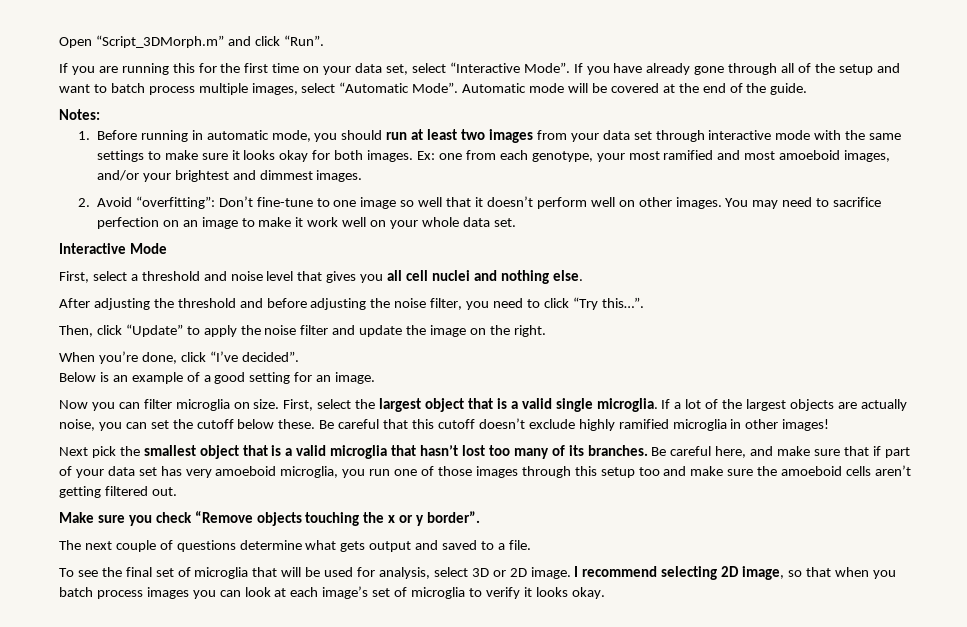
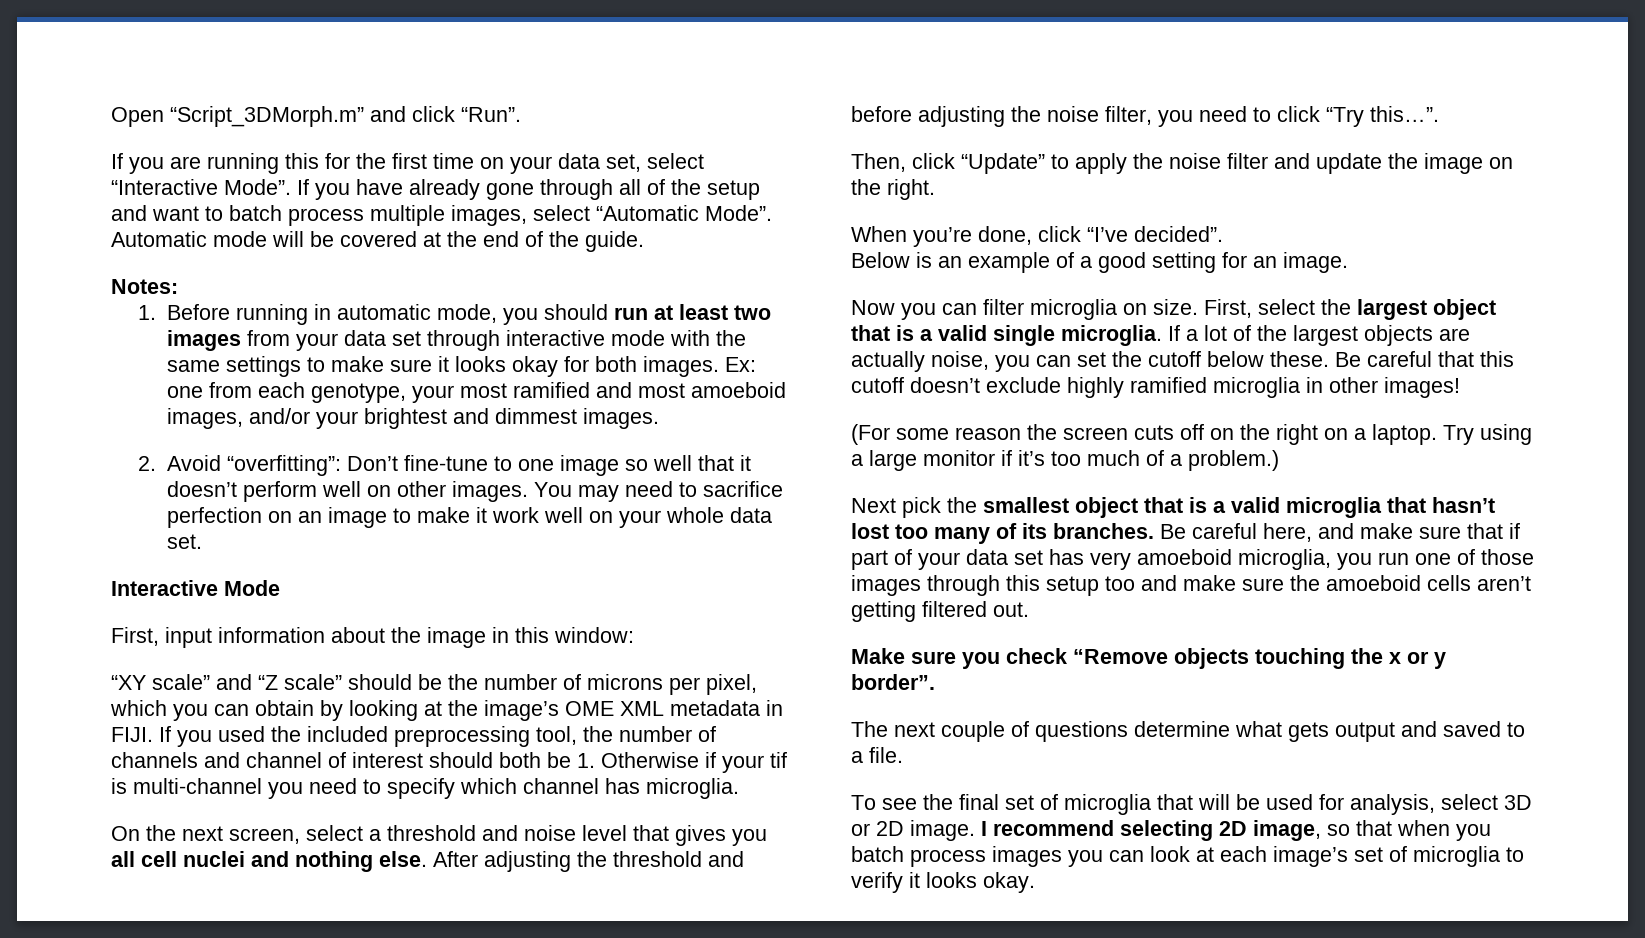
- First, select a threshold and noise level that gives you all cell nuclei and nothing else.
- After adjusting the threshold and before adjusting the noise filter, you need to click “Try this…”.
+ First, input information about the image in this window:
+ “XY scale” and “Z scale” should be the number of microns per pixel, which you can obtain by looking at the image’s OME XML metadata in FIJI. If you used the included preprocessing tool, the number of channels and channel of interest should both be 1. Otherwise if your tif is multi-channel you need to specify which channel has microglia.
+ On the next screen, select a threshold and noise level that gives you all cell nuclei and nothing else. After adjusting the threshold and before adjusting the noise filter, you need to click “Try this…”.
+ (For some reason the screen cuts off on the right on a laptop. Try using a large monitor if it’s too much of a problem.)

